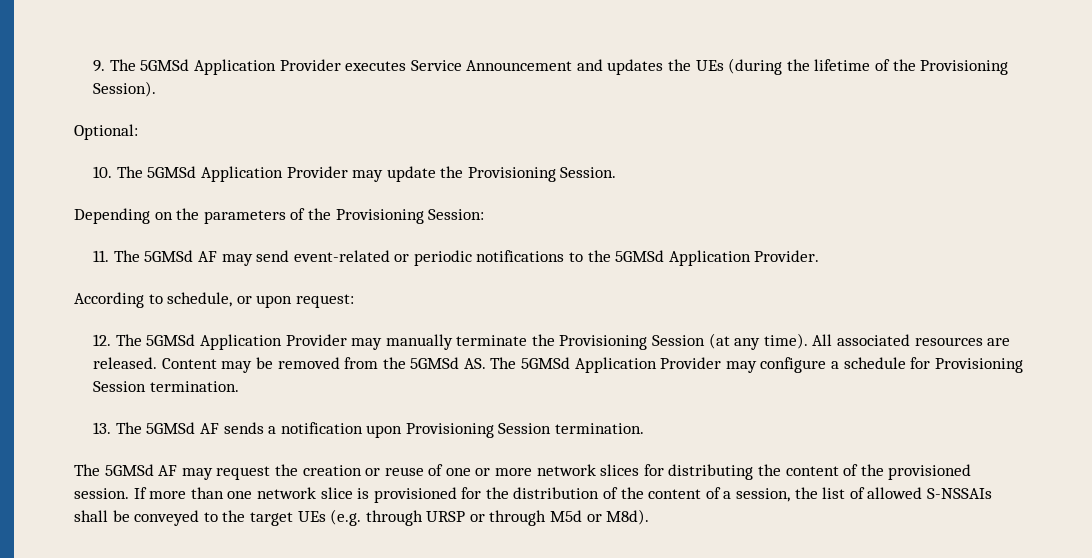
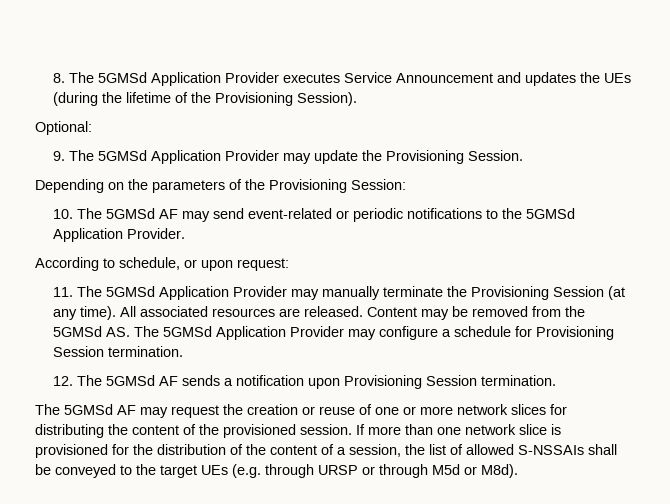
- 9. The 5GMSd Application Provider executes Service Announcement and updates the UEs (during the lifetime of the Provisioning Session).
+ 8. The 5GMSd Application Provider executes Service Announcement and updates the UEs (during the lifetime of the Provisioning Session).
- 10. The 5GMSd Application Provider may update the Provisioning Session.
+ 9. The 5GMSd Application Provider may update the Provisioning Session.
- 11. The 5GMSd AF may send event-related or periodic notifications to the 5GMSd Application Provider.
+ 10. The 5GMSd AF may send event-related or periodic notifications to the 5GMSd Application Provider.
- 12. The 5GMSd Application Provider may manually terminate the Provisioning Session (at any time).
+ 11. The 5GMSd Application Provider may manually terminate the Provisioning Session (at any time).
- 13. The 5GMSd AF sends a notification upon Provisioning Session termination.
+ 12. The 5GMSd AF sends a notification upon Provisioning Session termination.

